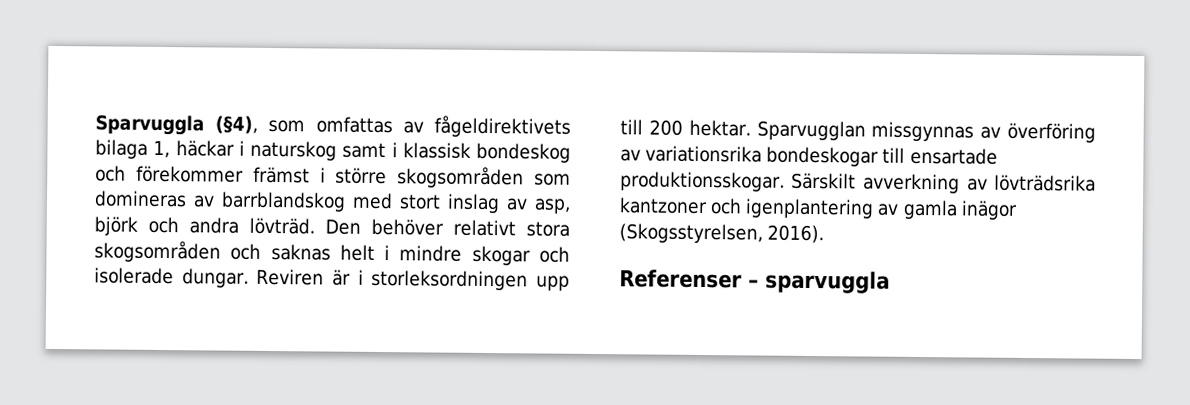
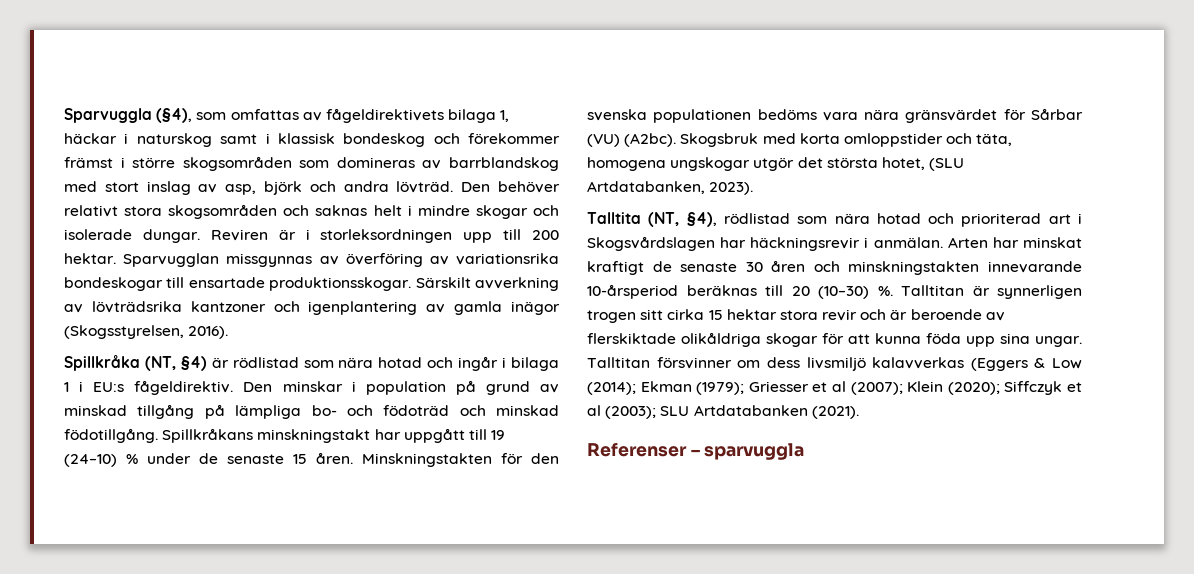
+ Spillkråka (NT, §4) är rödlistad som nära hotad och ingår i bilaga 1 i EU:s fågeldirektiv. Den minskar i population på grund av minskad tillgång på lämpliga bo- och födoträd och minskad födotillgång. Spillkråkans minskningstakt har uppgått till 19 (24–10) % under de senaste 15 åren. Minskningstakten för den svenska populationen bedöms vara nära gränsvärdet för Sårbar (VU) (A2bc). Skogsbruk med korta omloppstider och täta, homogena ungskogar utgör det största hotet, (SLU Artdatabanken, 2023).
+ Talltita (NT, §4), rödlistad som nära hotad och prioriterad art i Skogsvårdslagen har häckningsrevir i anmälan. Arten har minskat kraftigt de senaste 30 åren och minskningstakten innevarande 10-årsperiod beräknas till 20 (10–30) %. Talltitan är synnerligen trogen sitt cirka 15 hektar stora revir och är beroende av flerskiktade olikåldriga skogar för att kunna föda upp sina ungar. Talltitan försvinner om dess livsmiljö kalavverkas (Eggers & Low (2014); Ekman (1979); Griesser et al (2007); Klein (2020); Siffczyk et al (2003); SLU Artdatabanken (2021).

